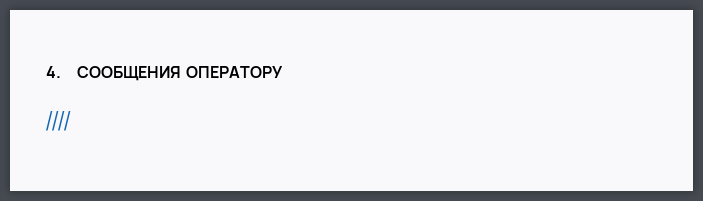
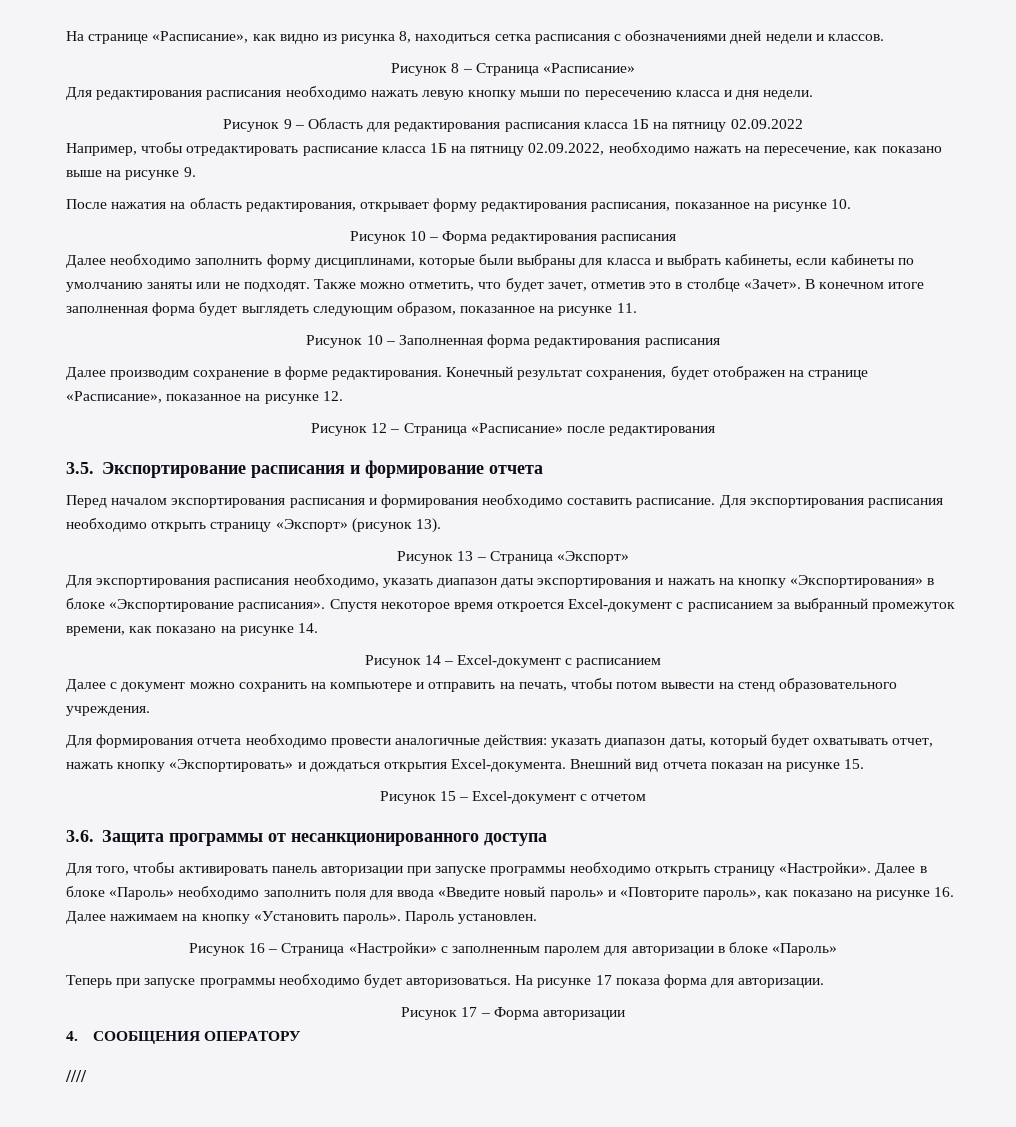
+ На странице «Расписание», как видно из рисунка 8, находиться сетка расписания с обозначениями дней недели и классов.
+ Рисунок 8 – Страница «Расписание»
+ Для редактирования расписания необходимо нажать левую кнопку мыши по пересечению класса и дня недели.
+ Рисунок 9 – Область для редактирования расписания класса 1Б на пятницу 02.09.2022
+ Например, чтобы отредактировать расписание класса 1Б на пятницу 02.09.2022, необходимо нажать на пересечение, как показано выше на рисунке 9.
+ После нажатия на область редактирования, открывает форму редактирования расписания, показанное на рисунке 10.
+ Рисунок 10 – Форма редактирования расписания
+ Далее необходимо заполнить форму дисциплинами, которые были выбраны для класса и выбрать кабинеты, если кабинеты по умолчанию заняты или не подходят. Также можно отметить, что будет зачет, отметив это в столбце «Зачет». В конечном итоге заполненная форма будет выглядеть следующим образом, показанное на рисунке 11.
+ Рисунок 10 – Заполненная форма редактирования расписания
+ Далее производим сохранение в форме редактирования. Конечный результат сохранения, будет отображен на странице «Расписание», показанное на рисунке 12.
+ Рисунок 12 – Страница «Расписание» после редактирования
+ 3.5. Экспортирование расписания и формирование отчета
+ Перед началом экспортирования расписания и формирования необходимо составить расписание. Для экспортирования расписания необходимо открыть страницу «Экспорт» (рисунок 13).
+ Рисунок 13 – Страница «Экспорт»
+ Для экспортирования расписания необходимо, указать диапазон даты экспортирования и нажать на кнопку «Экспортирования» в блоке «Экспортирование расписания». Спустя некоторое время откроется Excel-документ с расписанием за выбранный промежуток времени, как показано на рисунке 14.
+ Рисунок 14 – Excel-документ с расписанием
+ Далее с документ можно сохранить на компьютере и отправить на печать, чтобы потом вывести на стенд образовательного учреждения.
+ Для формирования отчета необходимо провести аналогичные действия: указать диапазон даты, который будет охватывать отчет, нажать кнопку «Экспортировать» и дождаться открытия Excel-документа. Внешний вид отчета показан на рисунке 15.
+ Рисунок 15 – Excel-документ с отчетом
+ 3.6. Защита программы от несанкционированного доступа
+ Для того, чтобы активировать панель авторизации при запуске программы необходимо открыть страницу «Настройки». Далее в блоке «Пароль» необходимо заполнить поля для ввода «Введите новый пароль» и «Повторите пароль», как показано на рисунке 16. Далее нажимаем на кнопку «Установить пароль». Пароль установлен.
+ Рисунок 16 – Страница «Настройки» с заполненным паролем для авторизации в блоке «Пароль»
+ Теперь при запуске программы необходимо будет авторизоваться. На рисунке 17 показа форма для авторизации.
+ Рисунок 17 – Форма авторизации

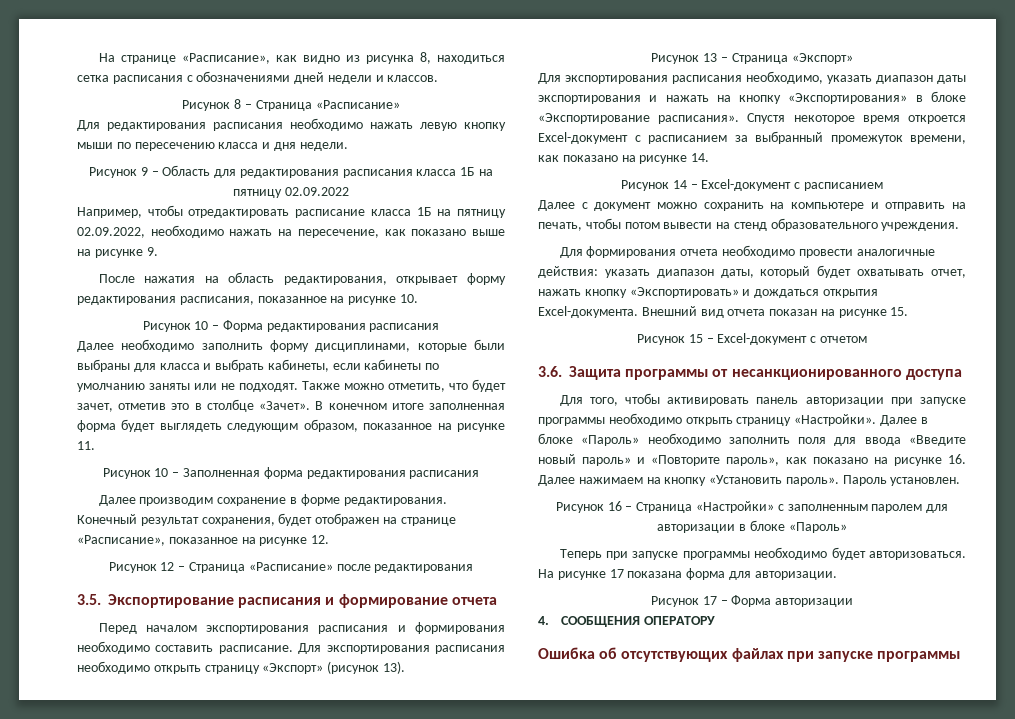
- На рисунке 17 показа форма для авторизации.
+ На рисунке 17 показана форма для авторизации.
- ////
+ Ошибка об отсутствующих файлах при запуске программы

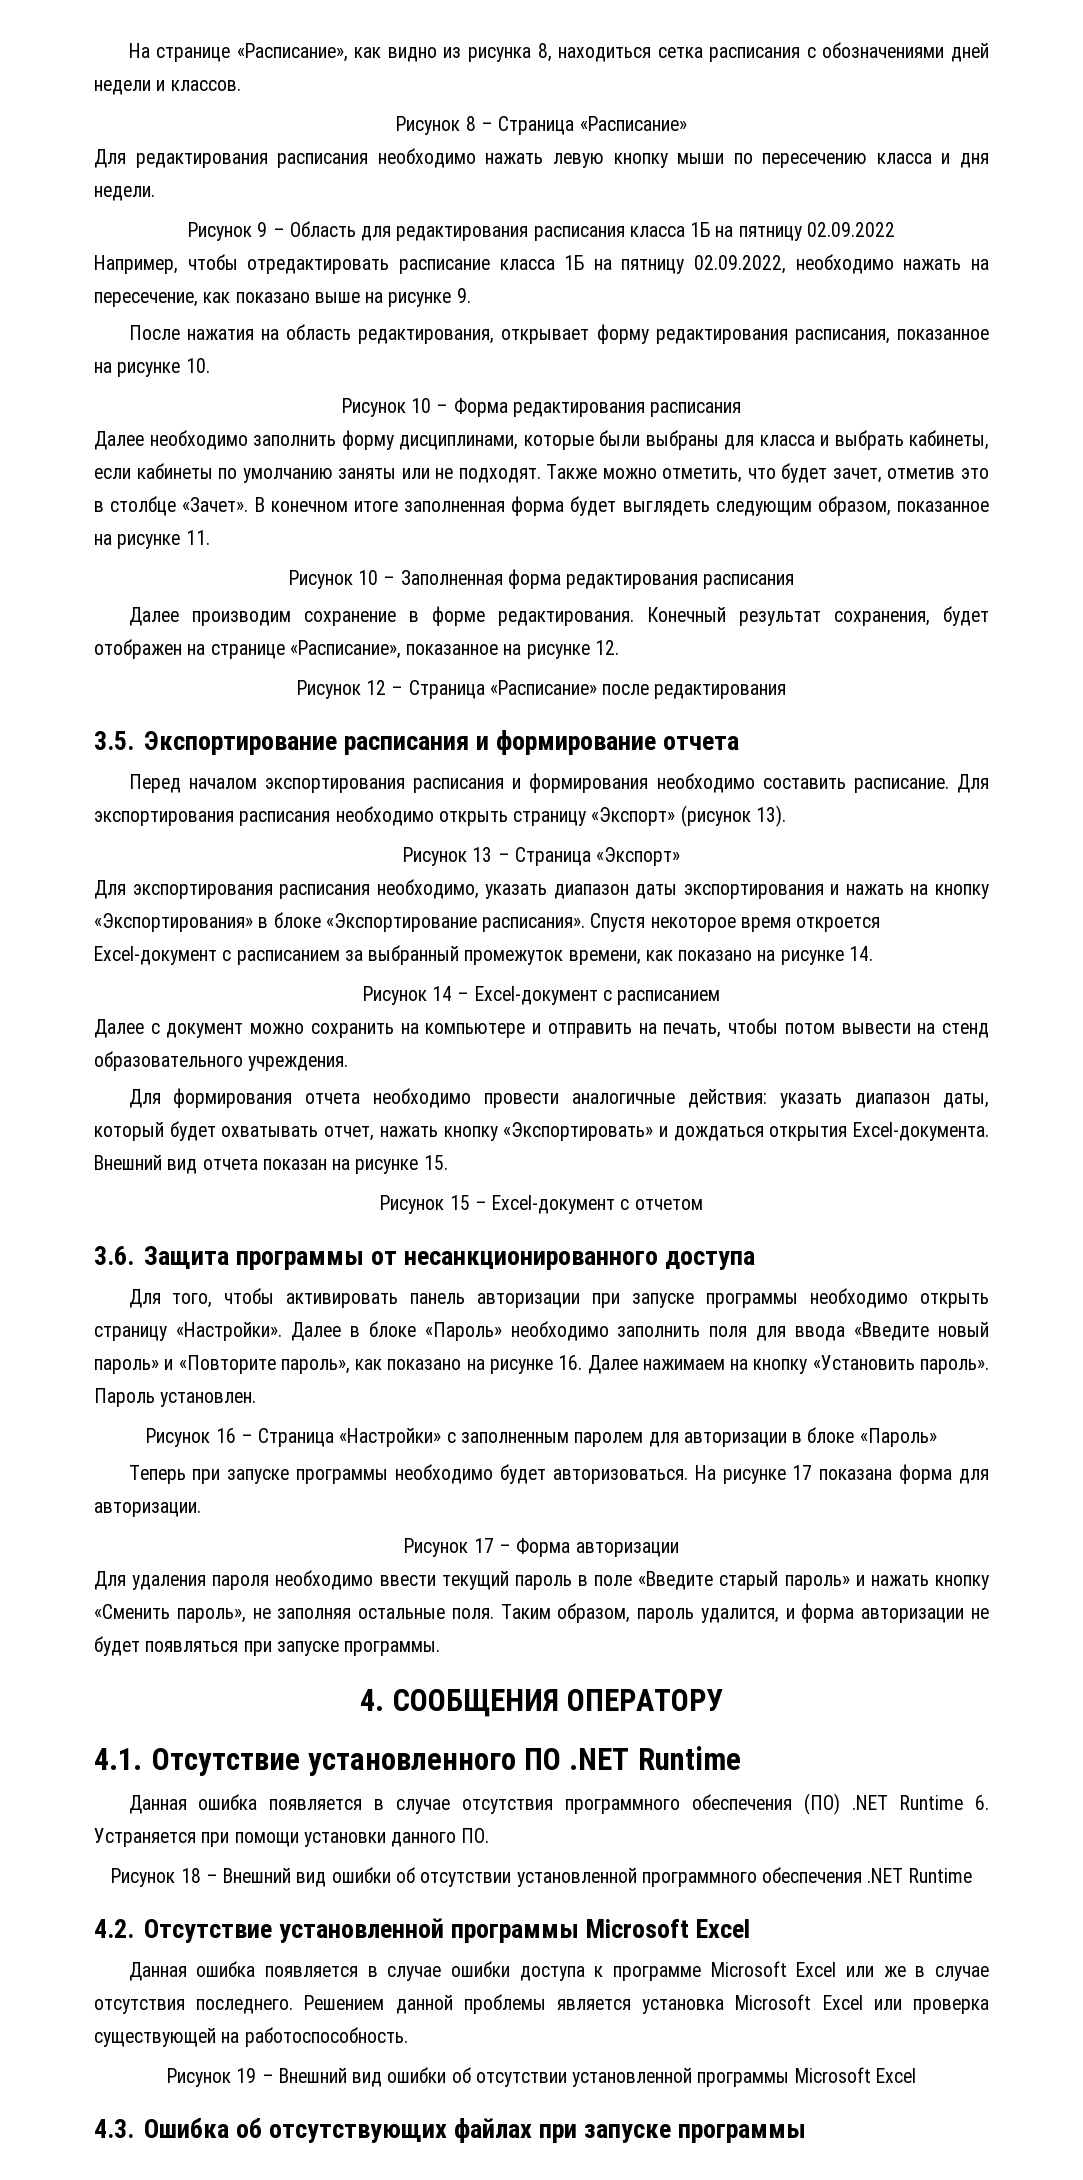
+ Для удаления пароля необходимо ввести текущий пароль в поле «Введите старый пароль» и нажать кнопку «Сменить пароль», не заполняя остальные поля. Таким образом, пароль удалится, и форма авторизации не будет появляться при запуске программы.
  4. СООБЩЕНИЯ ОПЕРАТОРУ
- Ошибка об отсутствующих файлах при запуске программы
+ 4.1. Отсутствие установленного ПО .NET Runtime
+ Данная ошибка появляется в случае отсутствия программного обеспечения (ПО) .NET Runtime 6. Устраняется при помощи установки данного ПО.
+ Рисунок 18 – Внешний вид ошибки об отсутствии установленной программного обеспечения .NET Runtime
+ 4.2. Отсутствие установленной программы Microsoft Excel
+ Данная ошибка появляется в случае ошибки доступа к программе Microsoft Excel или же в случае отсутствия последнего. Решением данной проблемы является установка Microsoft Excel или проверка существующей на работоспособность.
+ Рисунок 19 – Внешний вид ошибки об отсутствии установленной программы Microsoft Excel
+ 4.3. Ошибка об отсутствующих файлах при запуске программы

